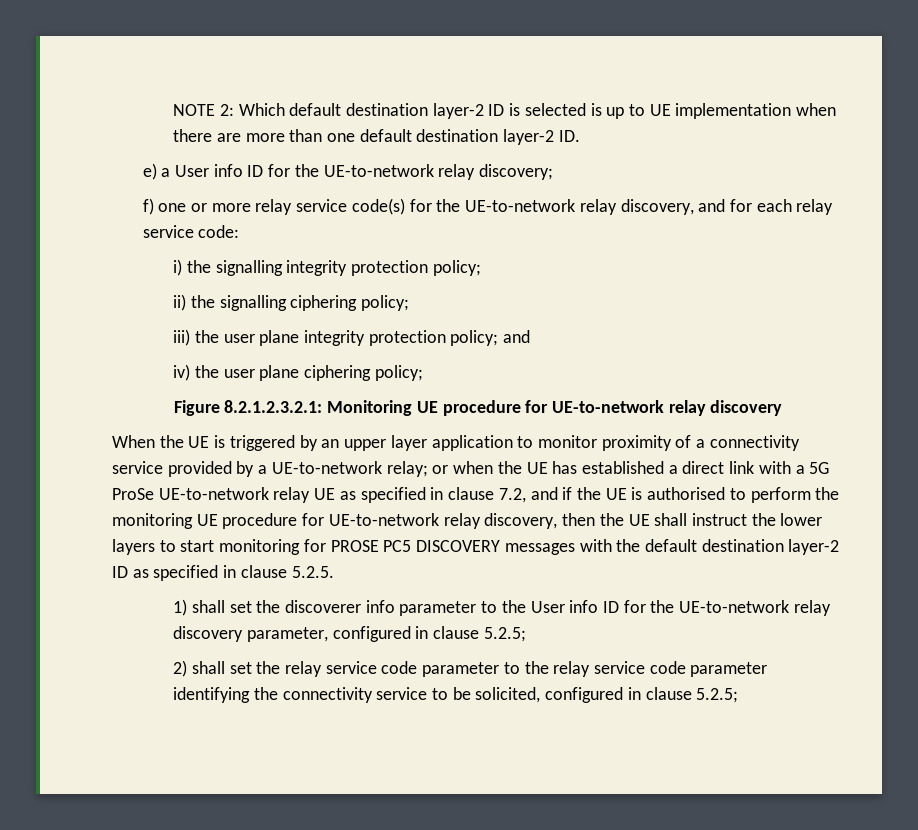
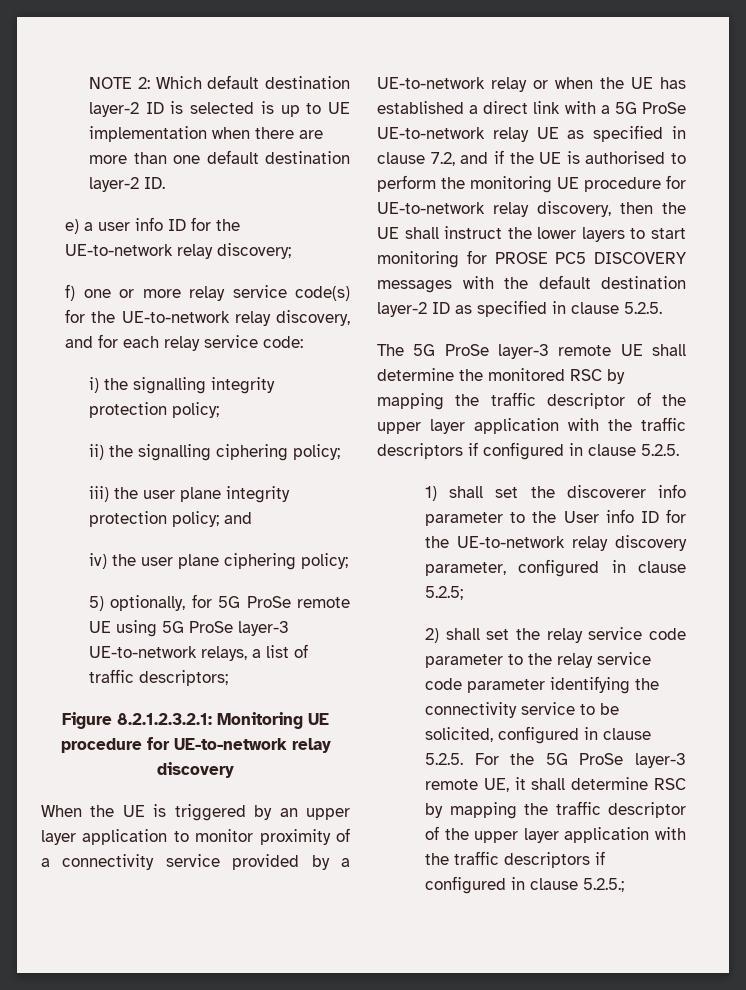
- e) a User info ID for the UE-to-network relay discovery;
+ e) a user info ID for the UE-to-network relay discovery;
+ 5) optionally, for 5G ProSe remote UE using 5G ProSe layer-3 UE-to-network relays, a list of traffic descriptors;
- When the UE is triggered by an upper layer application to monitor proximity of a connectivity service provided by a UE-to-network relay; or when the UE has established a direct link with a 5G ProSe UE-to-network relay UE as specified in clause 7.2, and if the UE is authorised to perform the monitoring UE procedure for UE-to-network relay discovery, then the UE shall instruct the lower layers to start monitoring for PROSE PC5 DISCOVERY messages with the default destination layer-2 ID as specified in clause 5.2.5.
+ When the UE is triggered by an upper layer application to monitor proximity of a connectivity service provided by a UE-to-network relay or when the UE has established a direct link with a 5G ProSe UE-to-network relay UE as specified in clause 7.2, and if the UE is authorised to perform the monitoring UE procedure for UE-to-network relay discovery, then the UE shall instruct the lower layers to start monitoring for PROSE PC5 DISCOVERY messages with the default destination layer-2 ID as specified in clause 5.2.5.
+ The 5G ProSe layer-3 remote UE shall determine the monitored RSC by mapping the traffic descriptor of the upper layer application with the traffic descriptors if configured in clause 5.2.5.
- 2) shall set the relay service code parameter to the relay service code parameter identifying the connectivity service to be solicited, configured in clause 5.2.5;
+ 2) shall set the relay service code parameter to the relay service code parameter identifying the connectivity service to be solicited, configured in clause 5.2.5. For the 5G ProSe layer-3 remote UE, it shall determine RSC by mapping the traffic descriptor of the upper layer application with the traffic descriptors if configured in clause 5.2.5.;

